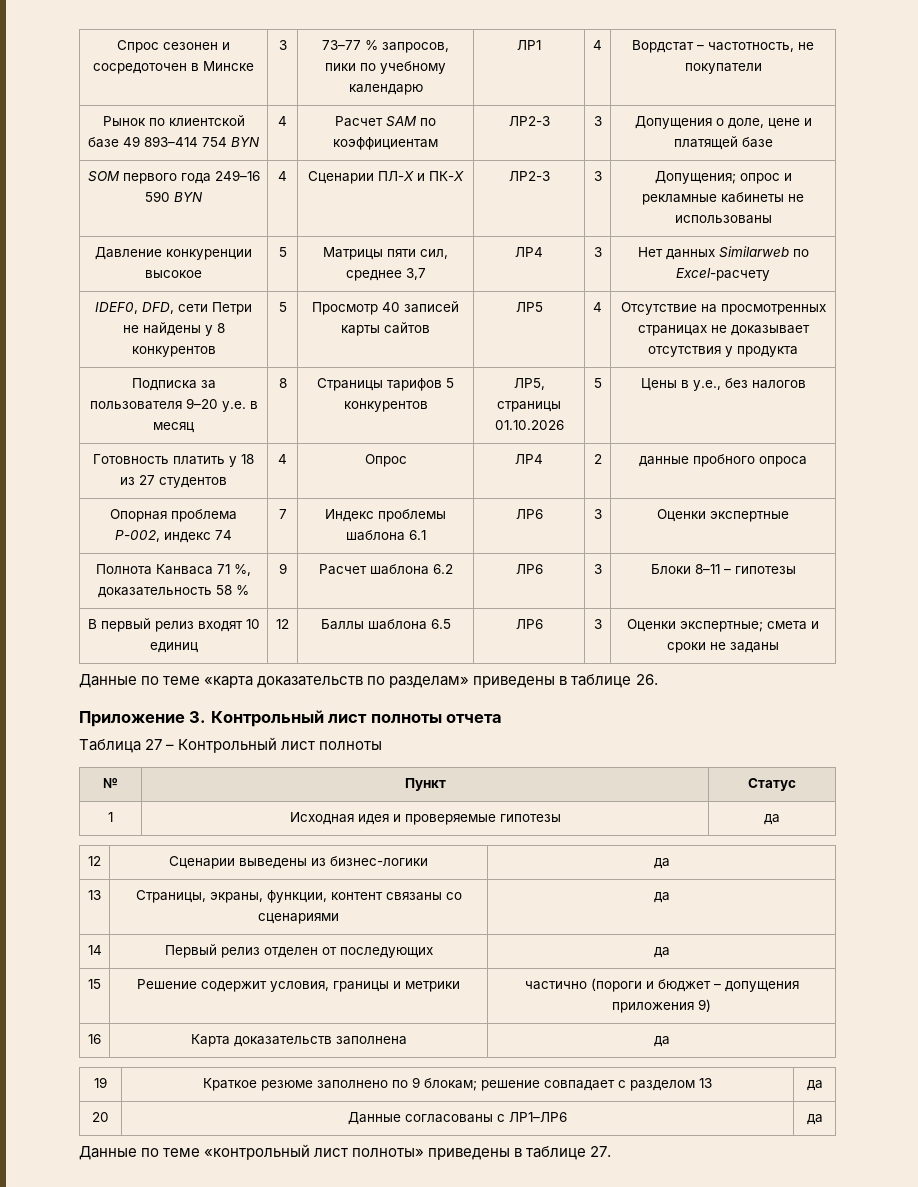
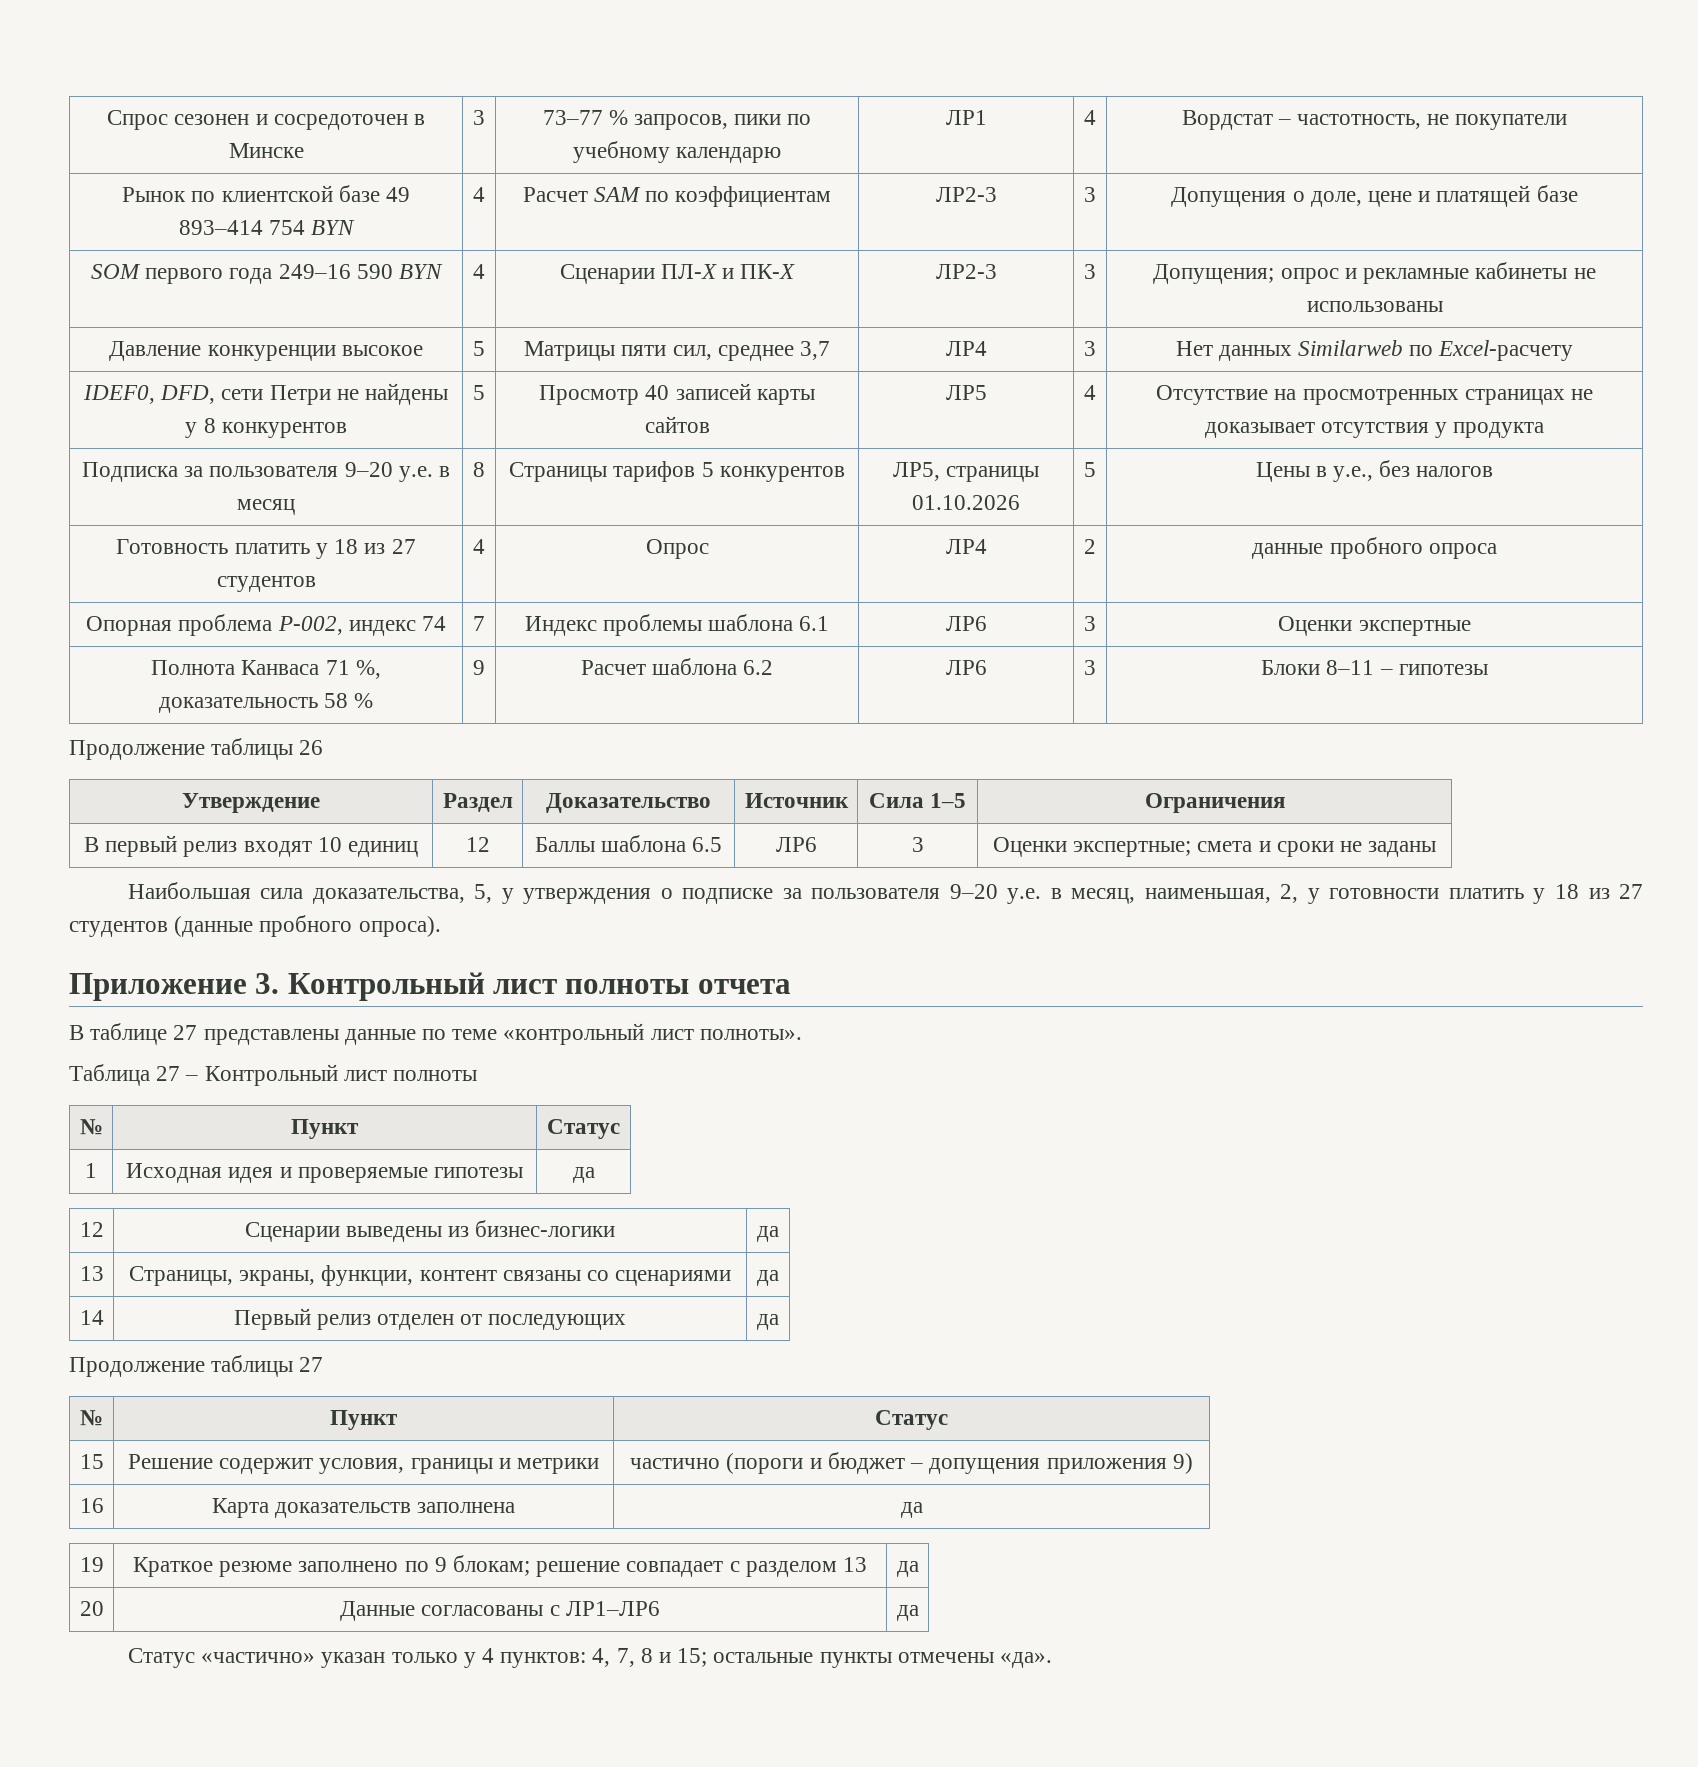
+ Продолжение таблицы 26
+ Утверждение | Раздел | Доказательство | Источник | Сила 1–5 | Ограничения
- Данные по теме «карта доказательств по разделам» приведены в таблице 26.
+ Наибольшая сила доказательства, 5, у утверждения о подписке за пользователя 9–20 у.е. в месяц, наименьшая, 2, у готовности платить у 18 из 27 студентов (данные пробного опроса).
+ В таблице 27 представлены данные по теме «контрольный лист полноты».
+ Продолжение таблицы 27
+ № | Пункт | Статус
- Данные по теме «контрольный лист полноты» приведены в таблице 27.
+ Статус «частично» указан только у 4 пунктов: 4, 7, 8 и 15; остальные пункты отмечены «да».

